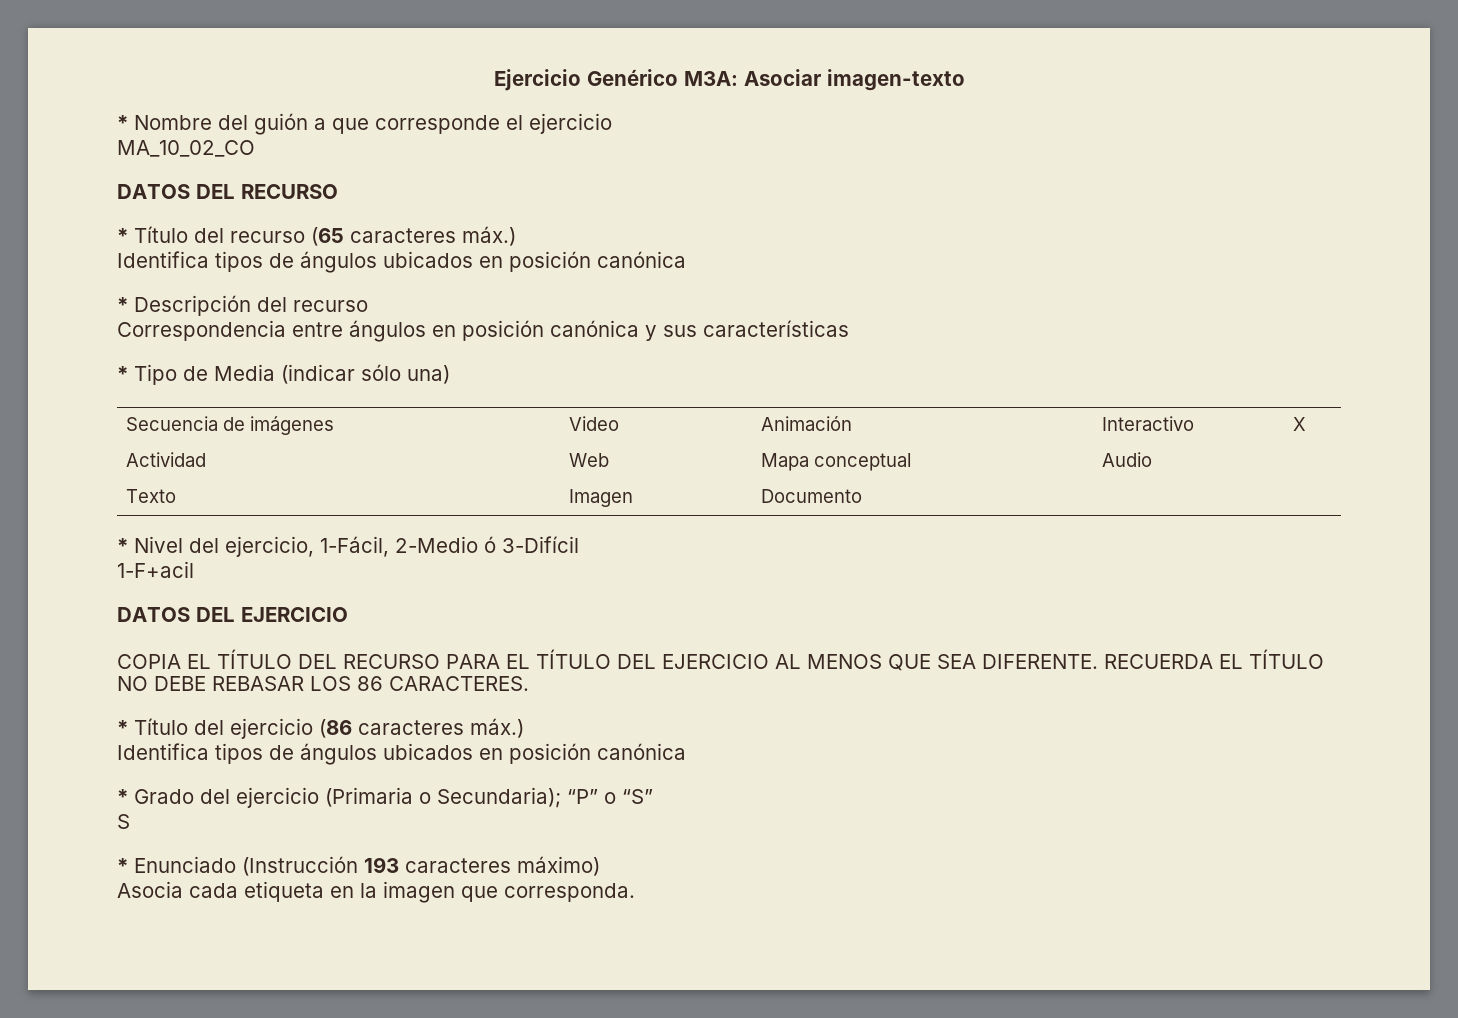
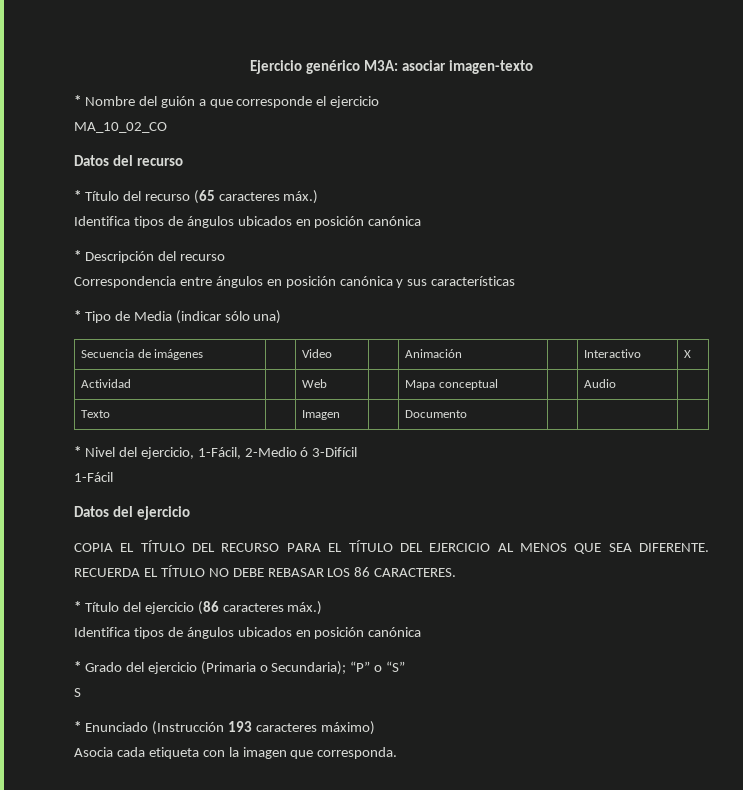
- Ejercicio Genérico M3A: Asociar imagen-texto
+ Ejercicio genérico M3A: asociar imagen-texto
- DATOS DEL RECURSO
+ Datos del recurso
- 1-F+acil
- DATOS DEL EJERCICIO
+ 1-Fácil
+ Datos del ejercicio
- Asocia cada etiqueta en la imagen que corresponda.
+ Asocia cada etiqueta con la imagen que corresponda.

